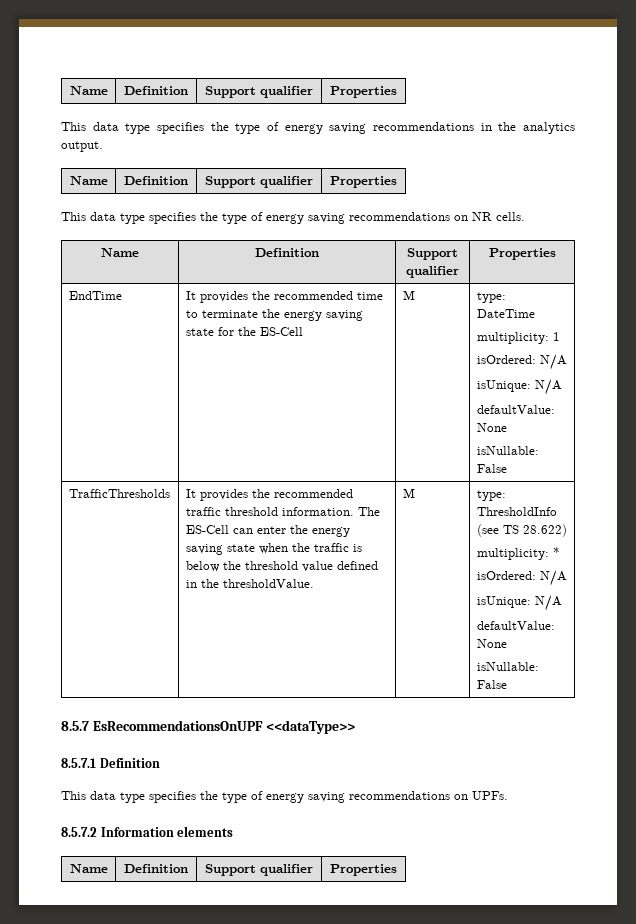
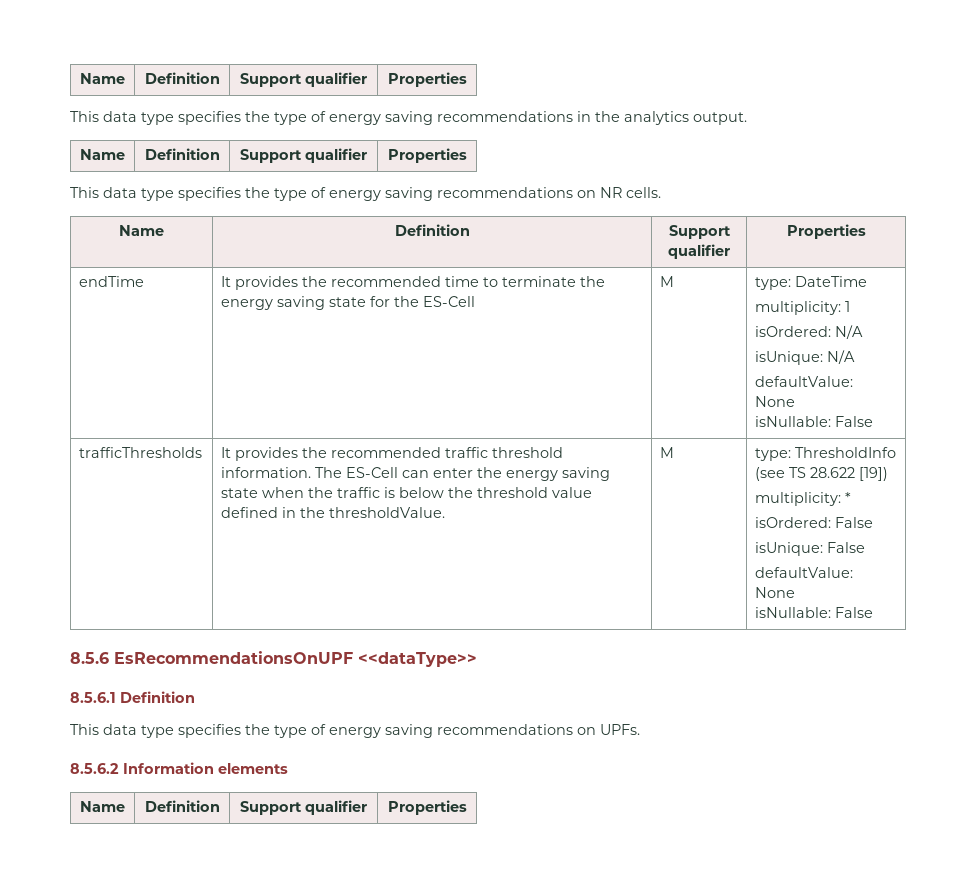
- EndTime | It provides the recommended time to terminate the energy saving state for the ES-Cell | M | type: DateTime
+ endTime | It provides the recommended time to terminate the energy saving state for the ES-Cell | M | type: DateTime
- TrafficThresholds
+ trafficThresholds
- type: ThresholdInfo (see TS 28.622)
+ type: ThresholdInfo (see TS 28.622 [19])
  multiplicity: *
- isOrdered: N/A
- isUnique: N/A
+ isOrdered: False
+ isUnique: False
  defaultValue: None
  isNullable: False
- 8.5.7 EsRecommendationsOnUPF <<dataType>>
+ 8.5.6 EsRecommendationsOnUPF <<dataType>>
- 8.5.7.1 Definition
+ 8.5.6.1 Definition
- 8.5.7.2 Information elements
+ 8.5.6.2 Information elements

